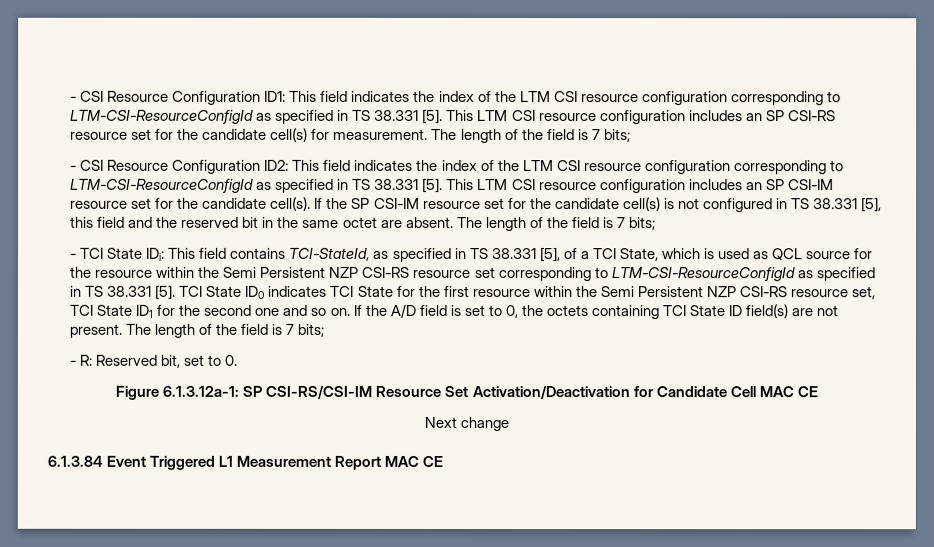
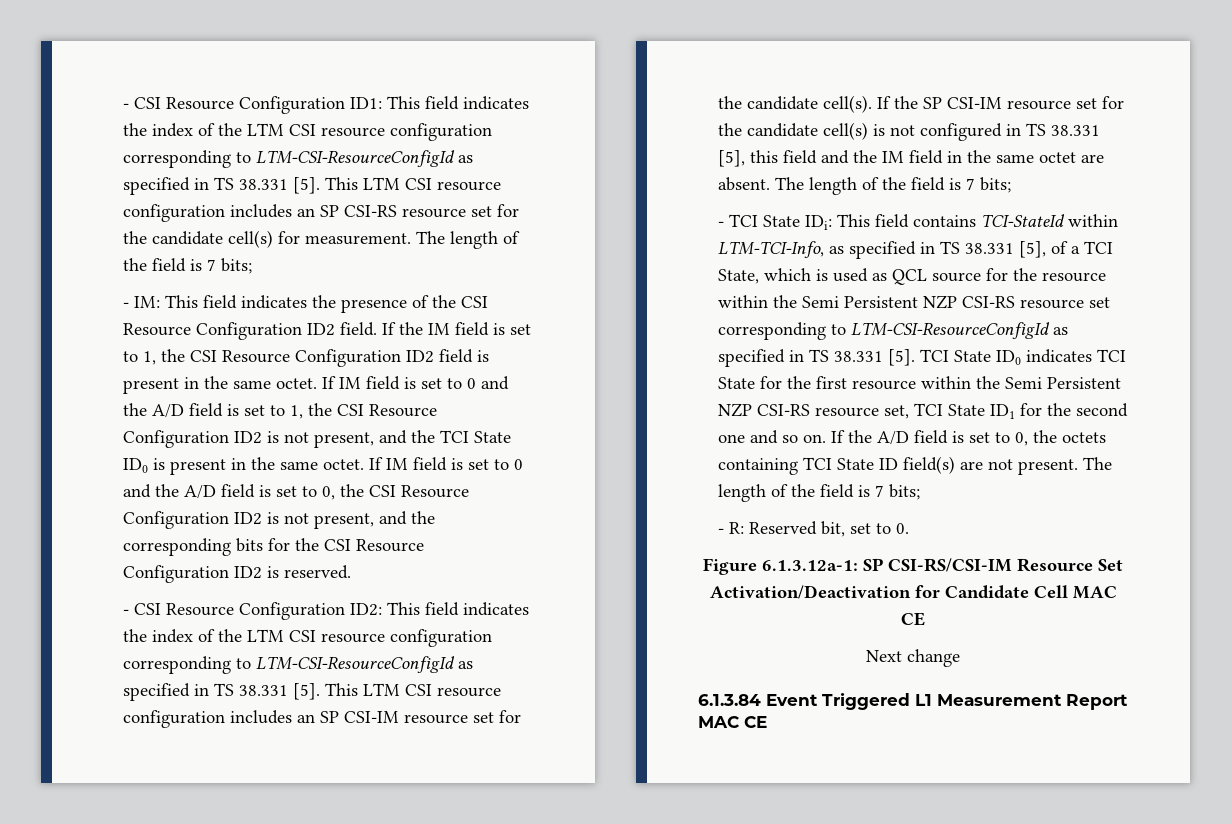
+ - IM: This field indicates the presence of the CSI Resource Configuration ID2 field. If the IM field is set to 1, the CSI Resource Configuration ID2 field is present in the same octet. If IM field is set to 0 and the A/D field is set to 1, the CSI Resource Configuration ID2 is not present, and the TCI State ID0 is present in the same octet. If IM field is set to 0 and the A/D field is set to 0, the CSI Resource Configuration ID2 is not present, and the corresponding bits for the CSI Resource Configuration ID2 is reserved.
- If the SP CSI-IM resource set for the candidate cell(s) is not configured in TS 38.331 [5], this field and the reserved bit in the same octet are absent.
+ If the SP CSI-IM resource set for the candidate cell(s) is not configured in TS 38.331 [5], this field and the IM field in the same octet are absent.
- - TCI State IDi: This field contains TCI-StateId, as specified in TS 38.331 [5], of a TCI State, which is used as QCL source for the resource within the Semi Persistent NZP CSI-RS resource set corresponding to LTM-CSI-ResourceConfigId as specified in TS 38.331 [5].
+ - TCI State IDi: This field contains TCI-StateId within LTM-TCI-Info, as specified in TS 38.331 [5], of a TCI State, which is used as QCL source for the resource within the Semi Persistent NZP CSI-RS resource set corresponding to LTM-CSI-ResourceConfigId as specified in TS 38.331 [5].

